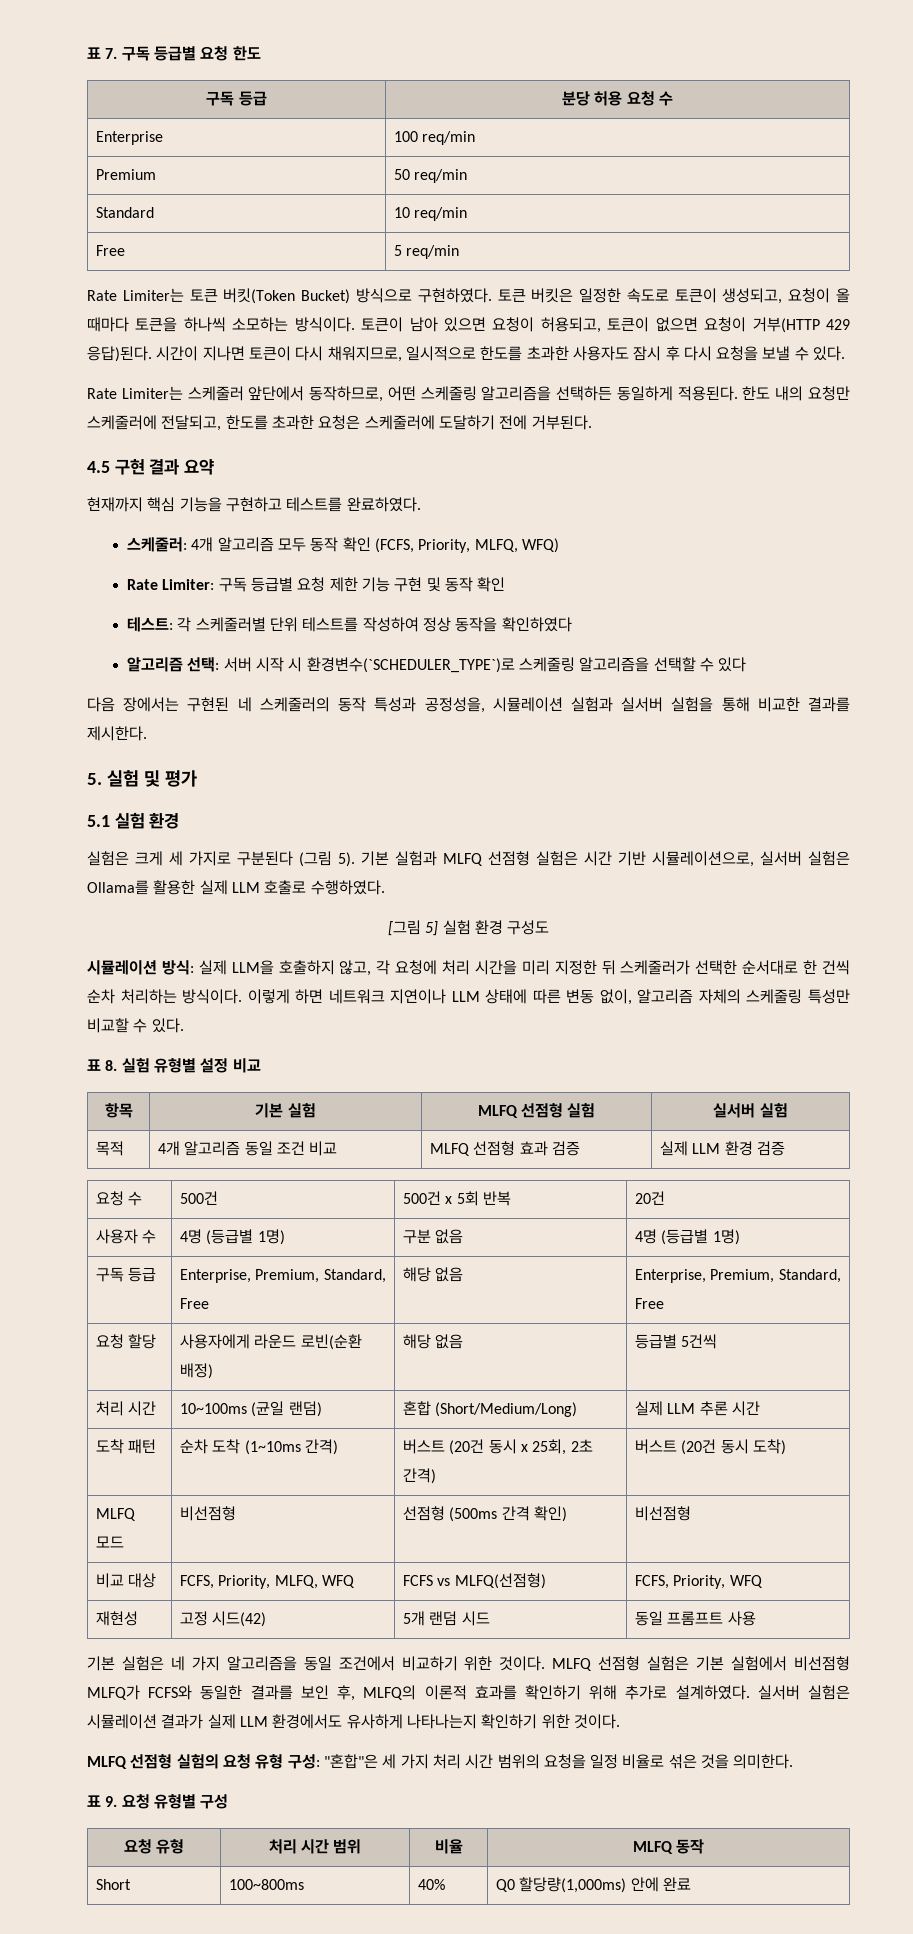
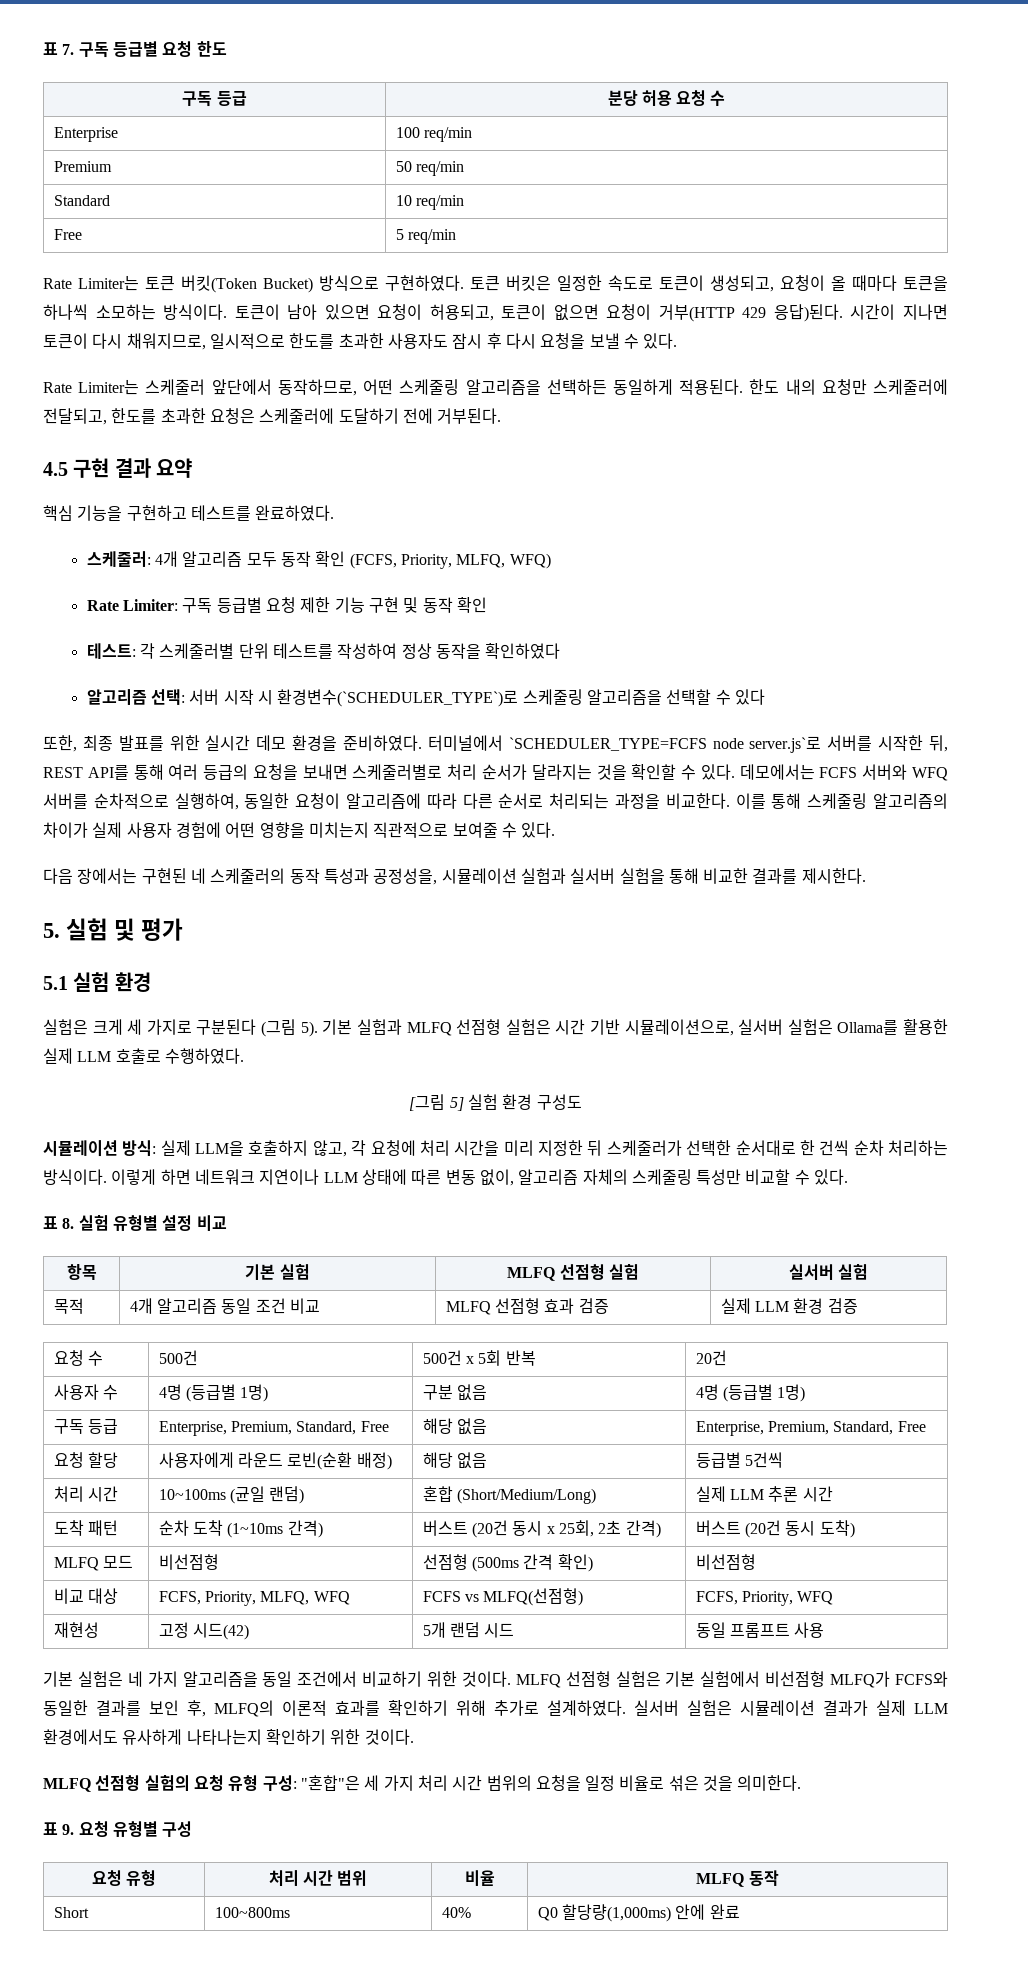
- 현재까지 핵심 기능을 구현하고 테스트를 완료하였다.
+ 핵심 기능을 구현하고 테스트를 완료하였다.
+ 또한, 최종 발표를 위한 실시간 데모 환경을 준비하였다. 터미널에서 `SCHEDULER_TYPE=FCFS node server.js`로 서버를 시작한 뒤, REST API를 통해 여러 등급의 요청을 보내면 스케줄러별로 처리 순서가 달라지는 것을 확인할 수 있다. 데모에서는 FCFS 서버와 WFQ 서버를 순차적으로 실행하여, 동일한 요청이 알고리즘에 따라 다른 순서로 처리되는 과정을 비교한다. 이를 통해 스케줄링 알고리즘의 차이가 실제 사용자 경험에 어떤 영향을 미치는지 직관적으로 보여줄 수 있다.

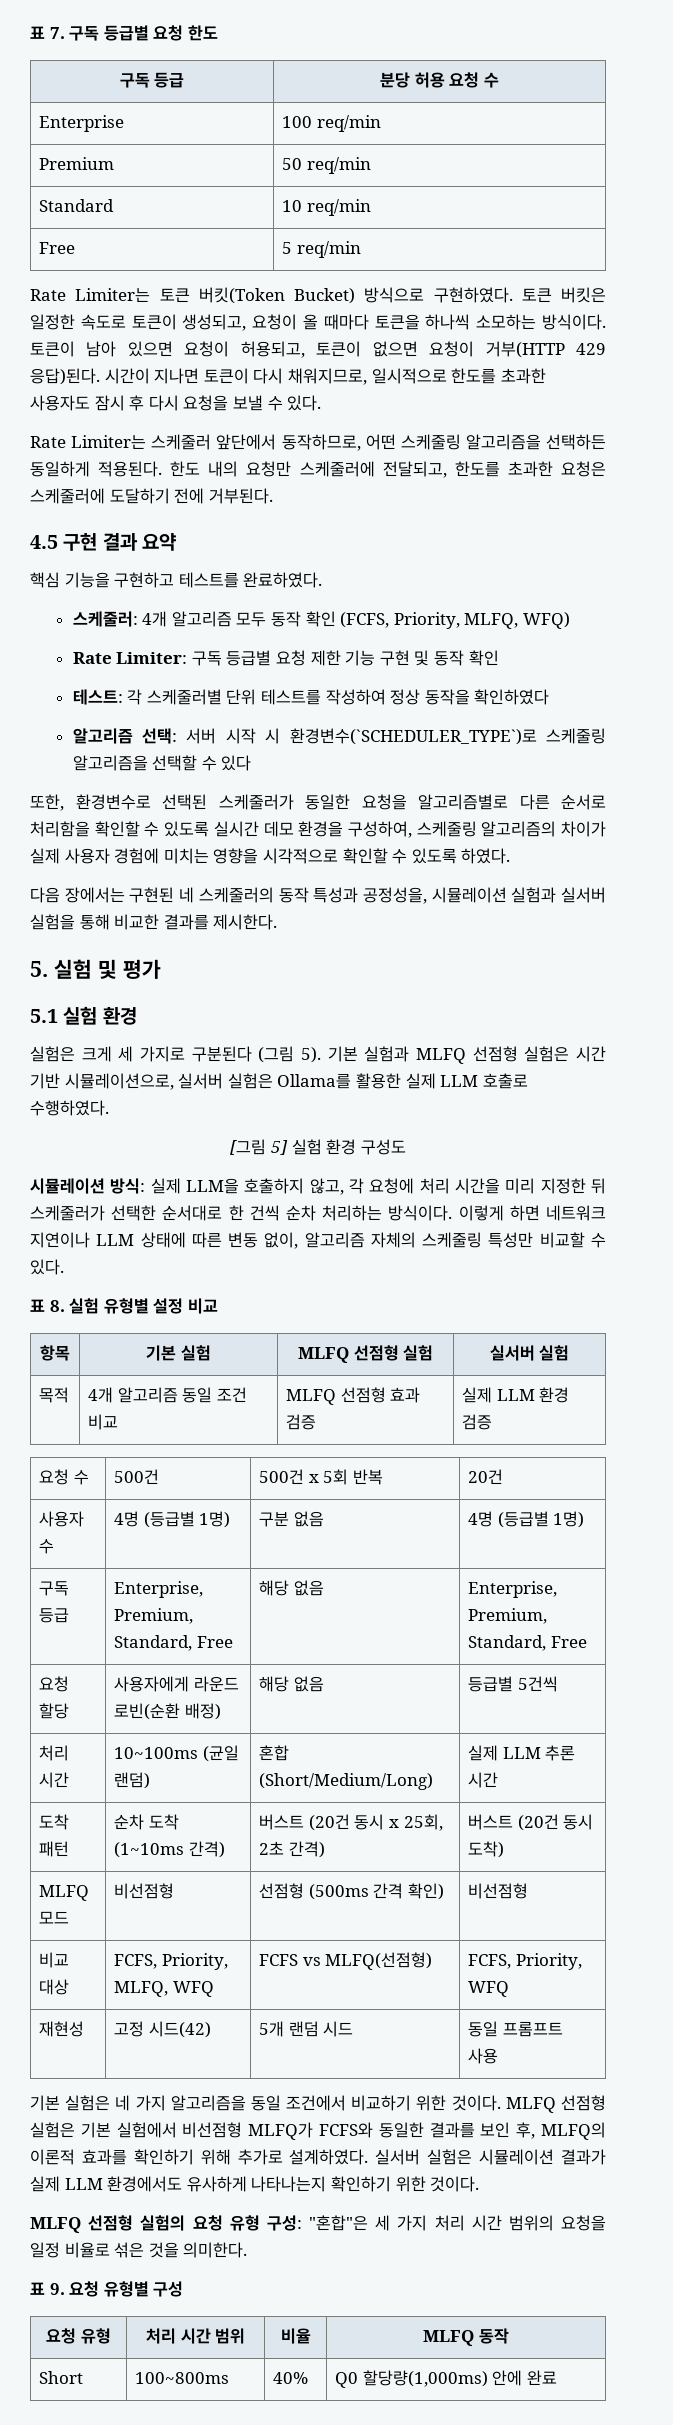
- 또한, 최종 발표를 위한 실시간 데모 환경을 준비하였다. 터미널에서 `SCHEDULER_TYPE=FCFS node server.js`로 서버를 시작한 뒤, REST API를 통해 여러 등급의 요청을 보내면 스케줄러별로 처리 순서가 달라지는 것을 확인할 수 있다. 데모에서는 FCFS 서버와 WFQ 서버를 순차적으로 실행하여, 동일한 요청이 알고리즘에 따라 다른 순서로 처리되는 과정을 비교한다. 이를 통해 스케줄링 알고리즘의 차이가 실제 사용자 경험에 어떤 영향을 미치는지 직관적으로 보여줄 수 있다.
+ 또한, 환경변수로 선택된 스케줄러가 동일한 요청을 알고리즘별로 다른 순서로 처리함을 확인할 수 있도록 실시간 데모 환경을 구성하여, 스케줄링 알고리즘의 차이가 실제 사용자 경험에 미치는 영향을 시각적으로 확인할 수 있도록 하였다.

